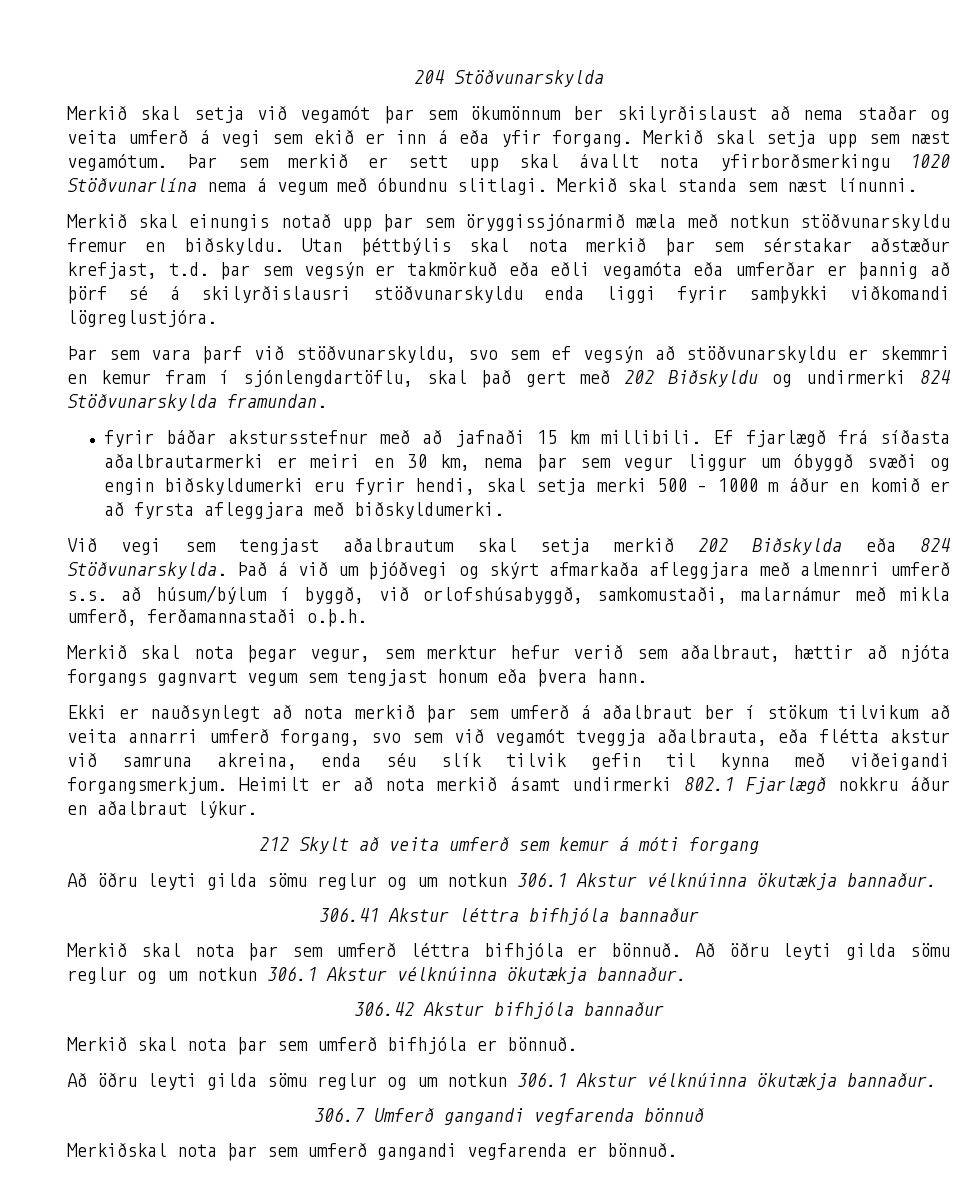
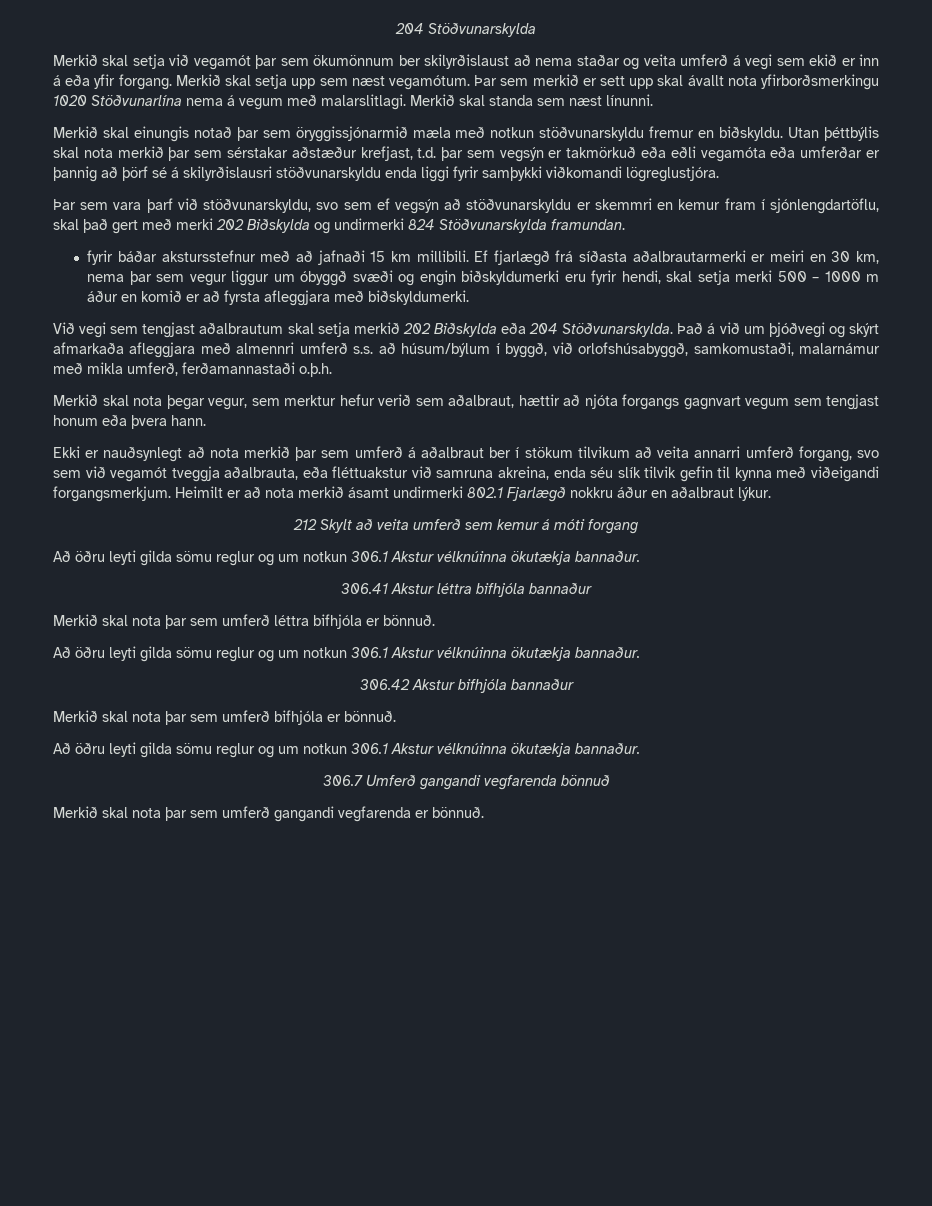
- Þar sem merkið er sett upp skal ávallt nota yfirborðsmerkingu 1020 Stöðvunarlína nema á vegum með óbundnu slitlagi.
+ Þar sem merkið er sett upp skal ávallt nota yfirborðsmerkingu 1020 Stöðvunarlína nema á vegum með malarslitlagi.
- Merkið skal einungis notað upp þar sem öryggissjónarmið mæla með notkun stöðvunarskyldu fremur en biðskyldu.
+ Merkið skal einungis notað þar sem öryggissjónarmið mæla með notkun stöðvunarskyldu fremur en biðskyldu.
- Þar sem vara þarf við stöðvunarskyldu, svo sem ef vegsýn að stöðvunarskyldu er skemmri en kemur fram í sjónlengdartöflu, skal það gert með 202 Biðskyldu og undirmerki 824 Stöðvunarskylda framundan.
+ Þar sem vara þarf við stöðvunarskyldu, svo sem ef vegsýn að stöðvunarskyldu er skemmri en kemur fram í sjónlengdartöflu, skal það gert með merki 202 Biðskylda og undirmerki 824 Stöðvunarskylda framundan.
- Við vegi sem tengjast aðalbrautum skal setja merkið 202 Biðskylda eða 824 Stöðvunarskylda.
+ Við vegi sem tengjast aðalbrautum skal setja merkið 202 Biðskylda eða 204 Stöðvunarskylda.
- Ekki er nauðsynlegt að nota merkið þar sem umferð á aðalbraut ber í stökum tilvikum að veita annarri umferð forgang, svo sem við vegamót tveggja aðalbrauta, eða flétta akstur við samruna akreina, enda séu slík tilvik gefin til kynna með viðeigandi forgangsmerkjum.
+ Ekki er nauðsynlegt að nota merkið þar sem umferð á aðalbraut ber í stökum tilvikum að veita annarri umferð forgang, svo sem við vegamót tveggja aðalbrauta, eða fléttuakstur við samruna akreina, enda séu slík tilvik gefin til kynna með viðeigandi forgangsmerkjum.
- Merkið skal nota þar sem umferð léttra bifhjóla er bönnuð. Að öðru leyti gilda sömu reglur og um notkun 306.1 Akstur vélknúinna ökutækja bannaður.
+ Merkið skal nota þar sem umferð léttra bifhjóla er bönnuð.
+ Að öðru leyti gilda sömu reglur og um notkun 306.1 Akstur vélknúinna ökutækja bannaður.
- Merkiðskal nota þar sem umferð gangandi vegfarenda er bönnuð.
+ Merkið skal nota þar sem umferð gangandi vegfarenda er bönnuð.

